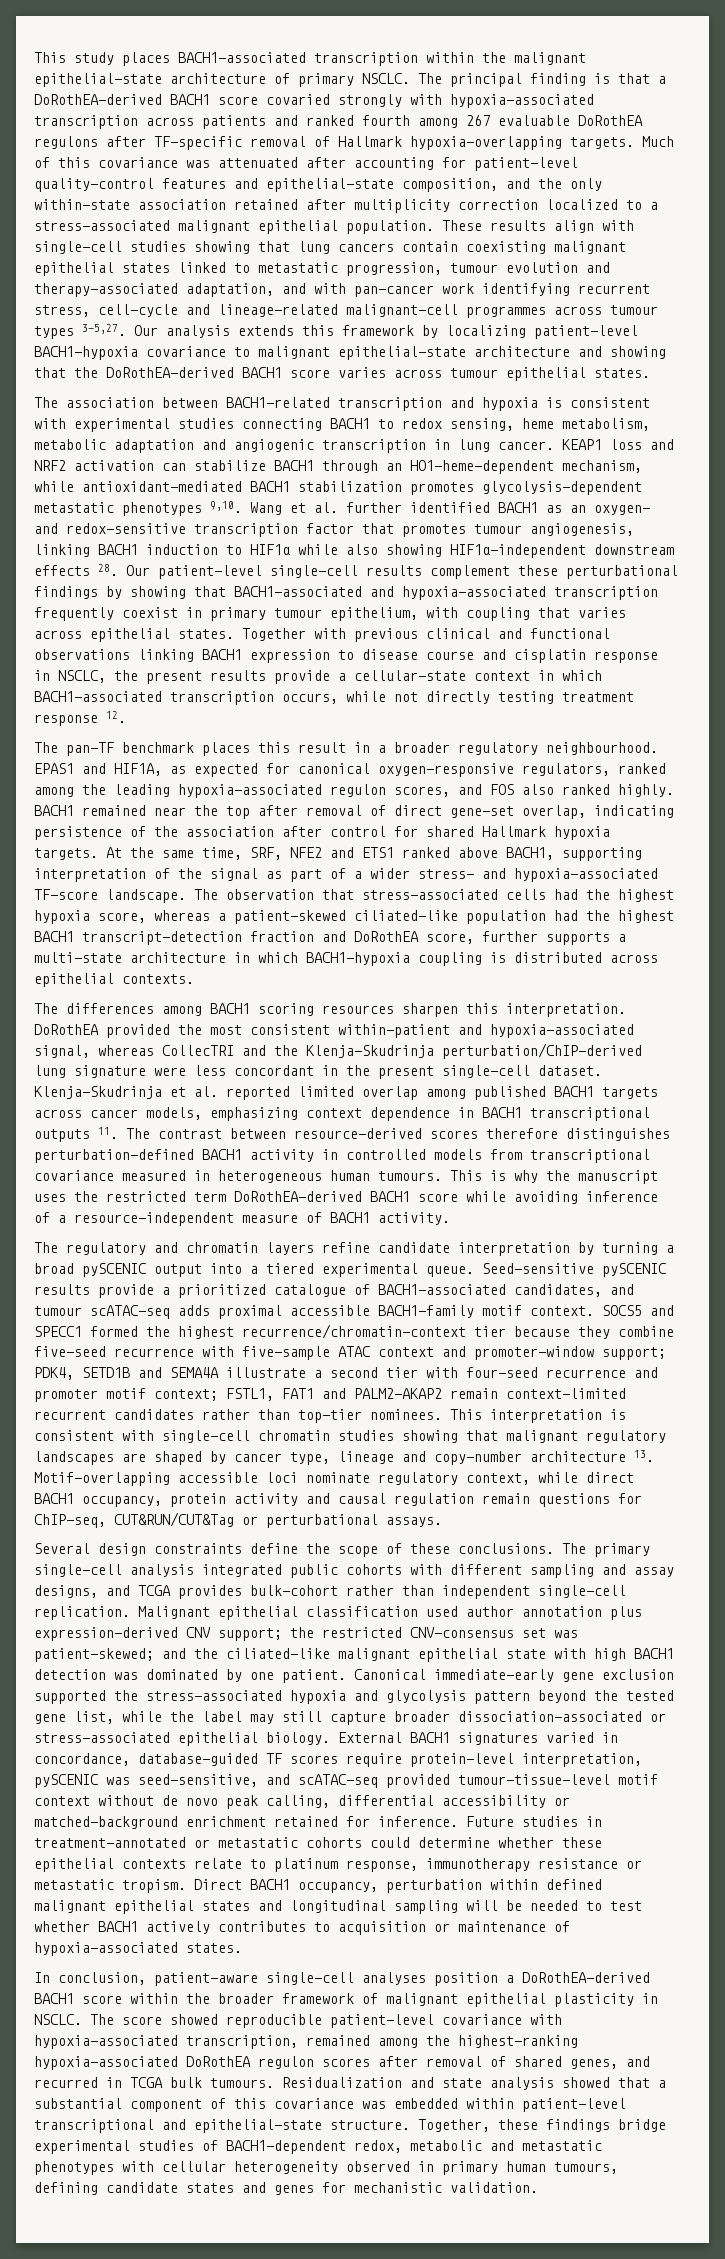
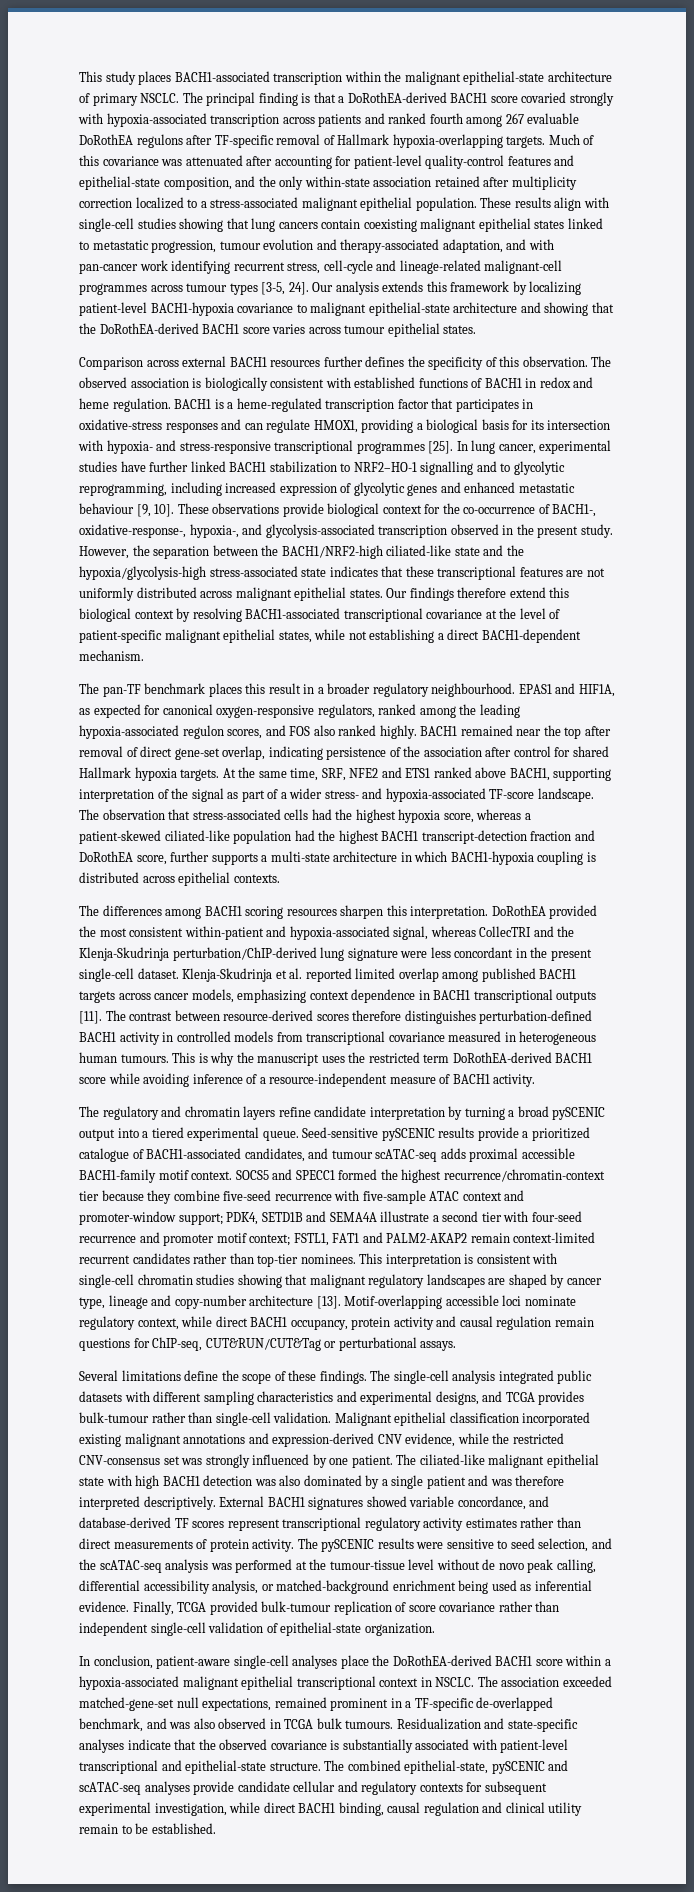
- These results align with single-cell studies showing that lung cancers contain coexisting malignant epithelial states linked to metastatic progression, tumour evolution and therapy-associated adaptation, and with pan-cancer work identifying recurrent stress, cell-cycle and lineage-related malignant-cell programmes across tumour types 3-5,27.
+ These results align with single-cell studies showing that lung cancers contain coexisting malignant epithelial states linked to metastatic progression, tumour evolution and therapy-associated adaptation, and with pan-cancer work identifying recurrent stress, cell-cycle and lineage-related malignant-cell programmes across tumour types [3-5, 24].
- The association between BACH1-related transcription and hypoxia is consistent with experimental studies connecting BACH1 to redox sensing, heme metabolism, metabolic adaptation and angiogenic transcription in lung cancer. KEAP1 loss and NRF2 activation can stabilize BACH1 through an HO1-heme-dependent mechanism, while antioxidant-mediated BACH1 stabilization promotes glycolysis-dependent metastatic phenotypes 9,10. Wang et al. further identified BACH1 as an oxygen- and redox-sensitive transcription factor that promotes tumour angiogenesis, linking BACH1 induction to HIF1α while also showing HIF1α-independent downstream effects 28. Our patient-level single-cell results complement these perturbational findings by showing that BACH1-associated and hypoxia-associated transcription frequently coexist in primary tumour epithelium, with coupling that varies across epithelial states. Together with previous clinical and functional observations linking BACH1 expression to disease course and cisplatin response in NSCLC, the present results provide a cellular-state context in which BACH1-associated transcription occurs, while not directly testing treatment response 12.
+ Comparison across external BACH1 resources further defines the specificity of this observation. The observed association is biologically consistent with established functions of BACH1 in redox and heme regulation. BACH1 is a heme-regulated transcription factor that participates in oxidative-stress responses and can regulate HMOX1, providing a biological basis for its intersection with hypoxia- and stress-responsive transcriptional programmes [25]. In lung cancer, experimental studies have further linked BACH1 stabilization to NRF2–HO-1 signalling and to glycolytic reprogramming, including increased expression of glycolytic genes and enhanced metastatic behaviour [9, 10]. These observations provide biological context for the co-occurrence of BACH1-, oxidative-response-, hypoxia-, and glycolysis-associated transcription observed in the present study. However, the separation between the BACH1/NRF2-high ciliated-like state and the hypoxia/glycolysis-high stress-associated state indicates that these transcriptional features are not uniformly distributed across malignant epithelial states. Our findings therefore extend this biological context by resolving BACH1-associated transcriptional covariance at the level of patient-specific malignant epithelial states, while not establishing a direct BACH1-dependent mechanism.
- Klenja-Skudrinja et al. reported limited overlap among published BACH1 targets across cancer models, emphasizing context dependence in BACH1 transcriptional outputs 11. The contrast between resource-derived scores therefore distinguishes perturbation-defined BACH1 activity in controlled models from transcriptional covariance measured in heterogeneous human tumours.
+ Klenja-Skudrinja et al. reported limited overlap among published BACH1 targets across cancer models, emphasizing context dependence in BACH1 transcriptional outputs [11]. The contrast between resource-derived scores therefore distinguishes perturbation-defined BACH1 activity in controlled models from transcriptional covariance measured in heterogeneous human tumours.
- This interpretation is consistent with single-cell chromatin studies showing that malignant regulatory landscapes are shaped by cancer type, lineage and copy-number architecture 13. Motif-overlapping accessible loci nominate regulatory context, while direct BACH1 occupancy, protein activity and causal regulation remain questions for ChIP-seq, CUT&RUN/CUT&Tag or perturbational assays.
+ This interpretation is consistent with single-cell chromatin studies showing that malignant regulatory landscapes are shaped by cancer type, lineage and copy-number architecture [13]. Motif-overlapping accessible loci nominate regulatory context, while direct BACH1 occupancy, protein activity and causal regulation remain questions for ChIP-seq, CUT&RUN/CUT&Tag or perturbational assays.
- Several design constraints define the scope of these conclusions. The primary single-cell analysis integrated public cohorts with different sampling and assay designs, and TCGA provides bulk-cohort rather than independent single-cell replication. Malignant epithelial classification used author annotation plus expression-derived CNV support; the restricted CNV-consensus set was patient-skewed; and the ciliated-like malignant epithelial state with high BACH1 detection was dominated by one patient. Canonical immediate-early gene exclusion supported the stress-associated hypoxia and glycolysis pattern beyond the tested gene list, while the label may still capture broader dissociation-associated or stress-associated epithelial biology. External BACH1 signatures varied in concordance, database-guided TF scores require protein-level interpretation, pySCENIC was seed-sensitive, and scATAC-seq provided tumour-tissue-level motif context without de novo peak calling, differential accessibility or matched-background enrichment retained for inference. Future studies in treatment-annotated or metastatic cohorts could determine whether these epithelial contexts relate to platinum response, immunotherapy resistance or metastatic tropism. Direct BACH1 occupancy, perturbation within defined malignant epithelial states and longitudinal sampling will be needed to test whether BACH1 actively contributes to acquisition or maintenance of hypoxia-associated states.
+ Several limitations define the scope of these findings. The single-cell analysis integrated public datasets with different sampling characteristics and experimental designs, and TCGA provides bulk-tumour rather than single-cell validation. Malignant epithelial classification incorporated existing malignant annotations and expression-derived CNV evidence, while the restricted CNV-consensus set was strongly influenced by one patient. The ciliated-like malignant epithelial state with high BACH1 detection was also dominated by a single patient and was therefore interpreted descriptively. External BACH1 signatures showed variable concordance, and database-derived TF scores represent transcriptional regulatory activity estimates rather than direct measurements of protein activity. The pySCENIC results were sensitive to seed selection, and the scATAC-seq analysis was performed at the tumour-tissue level without de novo peak calling, differential accessibility analysis, or matched-background enrichment being used as inferential evidence. Finally, TCGA provided bulk-tumour replication of score covariance rather than independent single-cell validation of epithelial-state organization.
- In conclusion, patient-aware single-cell analyses position a DoRothEA-derived BACH1 score within the broader framework of malignant epithelial plasticity in NSCLC. The score showed reproducible patient-level covariance with hypoxia-associated transcription, remained among the highest-ranking hypoxia-associated DoRothEA regulon scores after removal of shared genes, and recurred in TCGA bulk tumours.
+ In conclusion, patient-aware single-cell analyses place the DoRothEA-derived BACH1 score within a hypoxia-associated malignant epithelial transcriptional context in NSCLC. The association exceeded matched-gene-set null expectations, remained prominent in a TF-specific de-overlapped benchmark, and was also observed in TCGA bulk tumours.
- Residualization and state analysis showed that a substantial component of this covariance was embedded within patient-level transcriptional and epithelial-state structure.
+ Residualization and state-specific analyses indicate that the observed covariance is substantially associated with patient-level transcriptional and epithelial-state structure.
- Together, these findings bridge experimental studies of BACH1-dependent redox, metabolic and metastatic phenotypes with cellular heterogeneity observed in primary human tumours, defining candidate states and genes for mechanistic validation.
+ The combined epithelial-state, pySCENIC and scATAC-seq analyses provide candidate cellular and regulatory contexts for subsequent experimental investigation, while direct BACH1 binding, causal regulation and clinical utility remain to be established.

